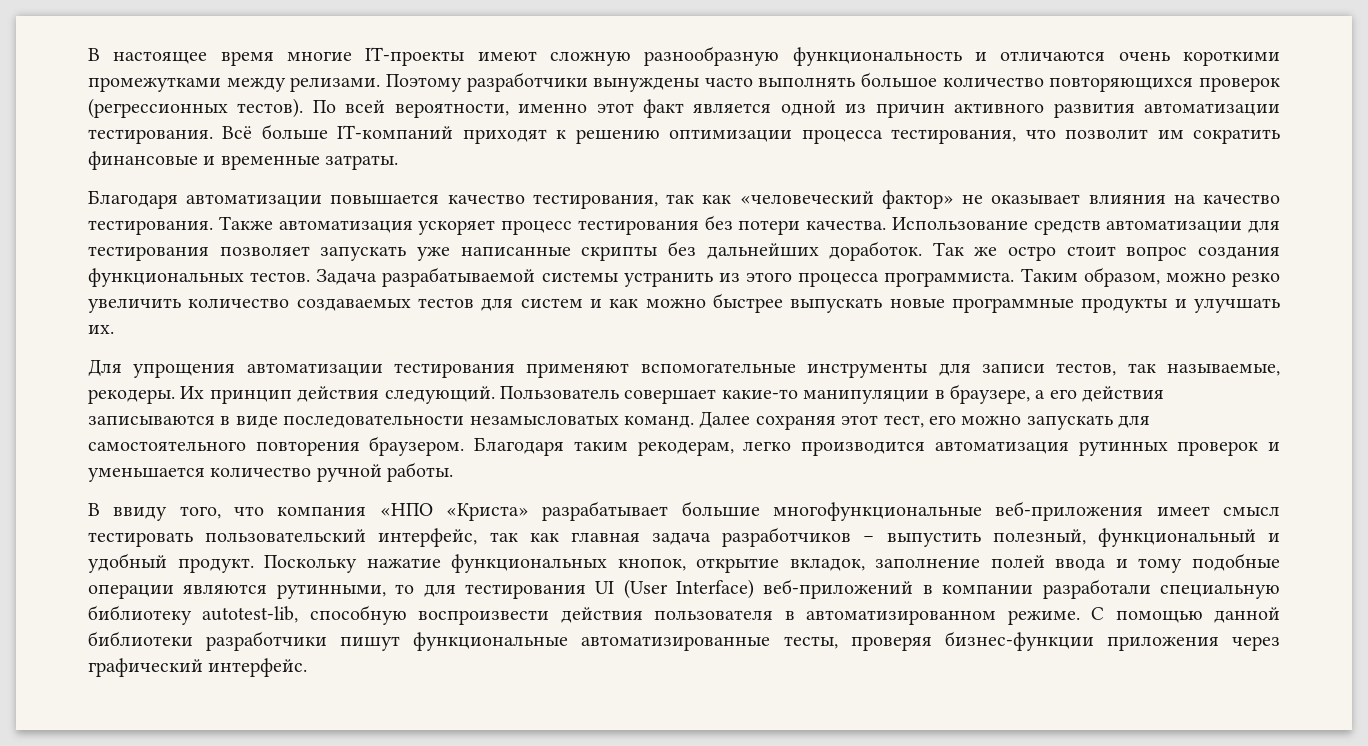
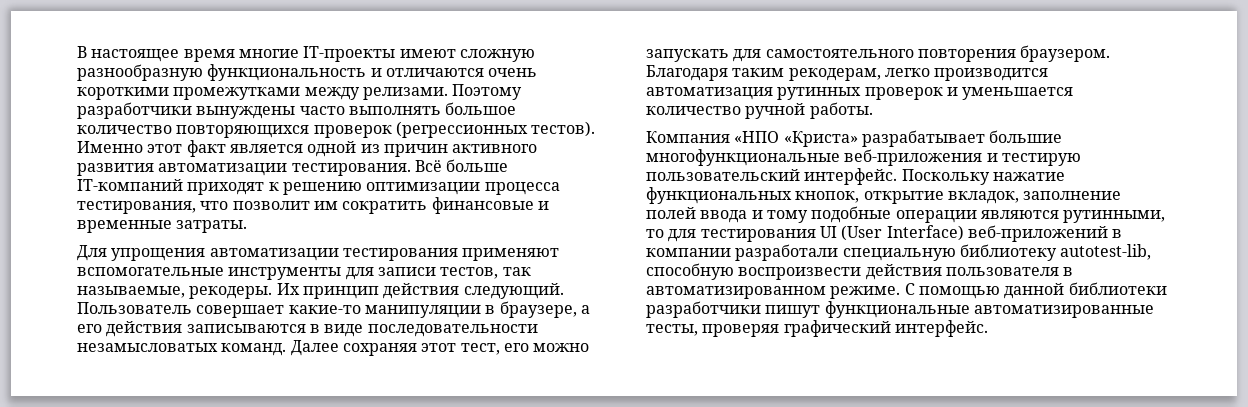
- По всей вероятности, именно этот факт является одной из причин активного развития автоматизации тестирования.
+ Именно этот факт является одной из причин активного развития автоматизации тестирования.
- Благодаря автоматизации повышается качество тестирования, так как «человеческий фактор» не оказывает влияния на качество тестирования. Также автоматизация ускоряет процесс тестирования без потери качества. Использование средств автоматизации для тестирования позволяет запускать уже написанные скрипты без дальнейших доработок. Так же остро стоит вопрос создания функциональных тестов. Задача разрабатываемой системы устранить из этого процесса программиста. Таким образом, можно резко увеличить количество создаваемых тестов для систем и как можно быстрее выпускать новые программные продукты и улучшать их.
- В ввиду того, что компания «НПО «Криста» разрабатывает большие многофункциональные веб-приложения имеет смысл тестировать пользовательский интерфейс, так как главная задача разработчиков − выпустить полезный, функциональный и удобный продукт.
+ Компания «НПО «Криста» разрабатывает большие многофункциональные веб-приложения и тестирую пользовательский интерфейс.
- С помощью данной библиотеки разработчики пишут функциональные автоматизированные тесты, проверяя бизнес-функции приложения через графический интерфейс.
+ С помощью данной библиотеки разработчики пишут функциональные автоматизированные тесты, проверяя графический интерфейс.

